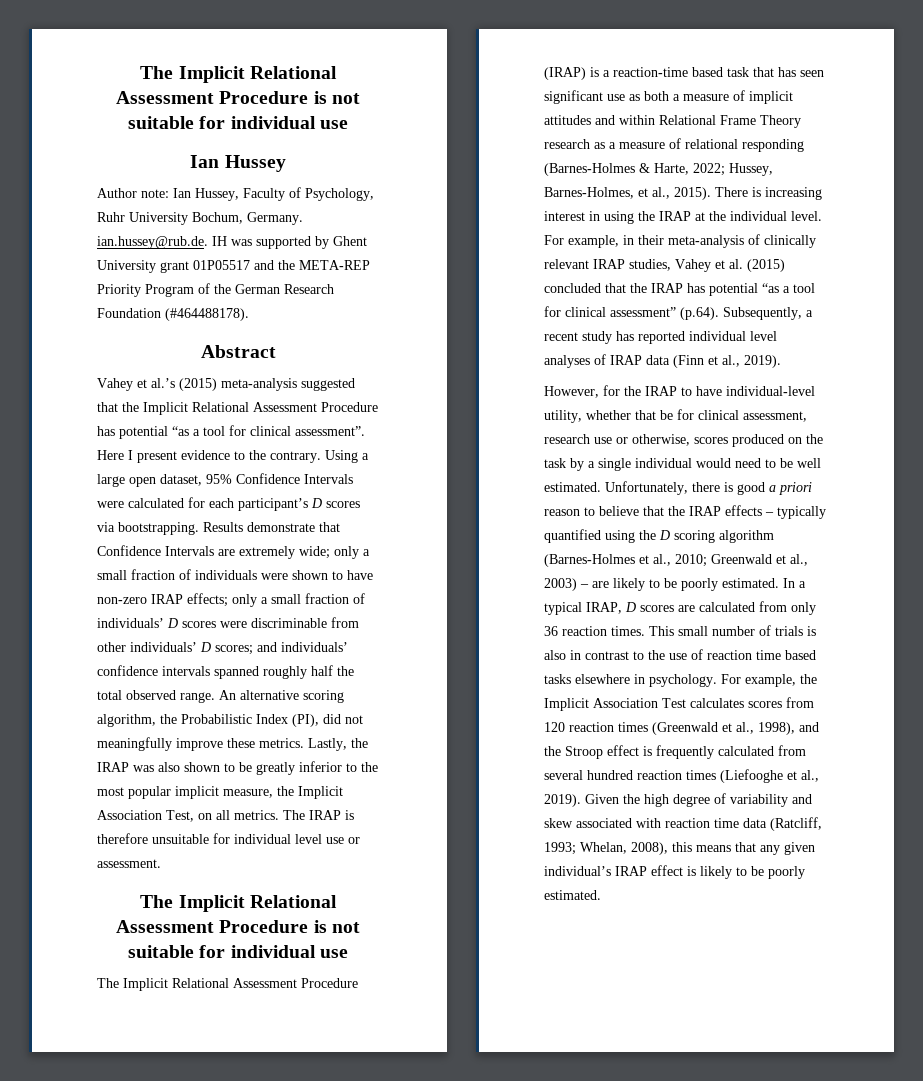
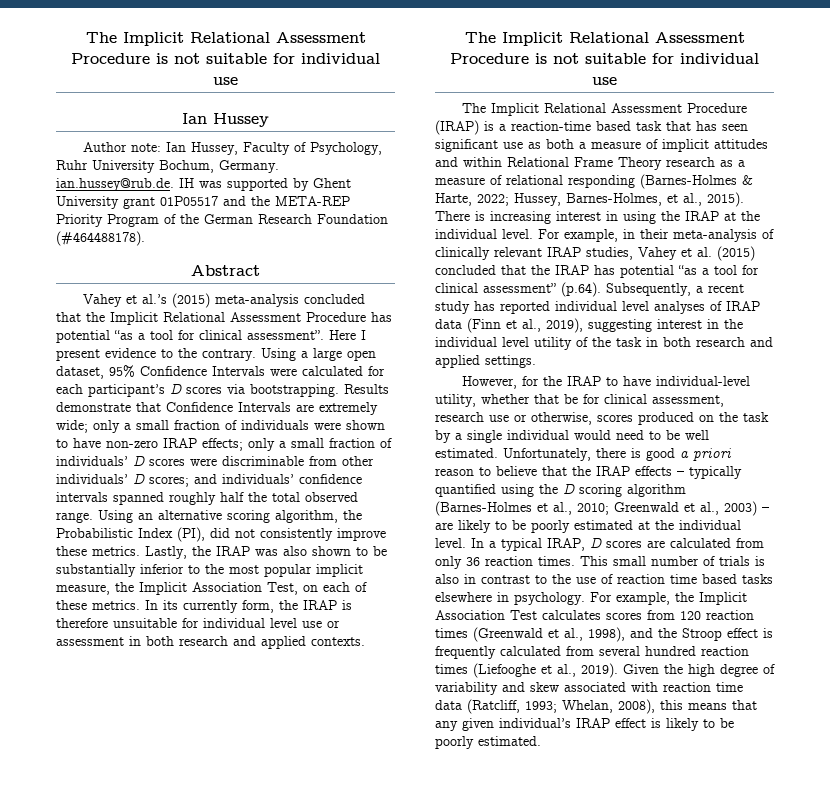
- Vahey et al.’s (2015) meta-analysis suggested that the Implicit Relational Assessment Procedure has potential “as a tool for clinical assessment”.
+ Vahey et al.’s (2015) meta-analysis concluded that the Implicit Relational Assessment Procedure has potential “as a tool for clinical assessment”.
- An alternative scoring algorithm, the Probabilistic Index (PI), did not meaningfully improve these metrics.
+ Using an alternative scoring algorithm, the Probabilistic Index (PI), did not consistently improve these metrics.
- Lastly, the IRAP was also shown to be greatly inferior to the most popular implicit measure, the Implicit Association Test, on all metrics. The IRAP is therefore unsuitable for individual level use or assessment.
+ Lastly, the IRAP was also shown to be substantially inferior to the most popular implicit measure, the Implicit Association Test, on each of these metrics. In its currently form, the IRAP is therefore unsuitable for individual level use or assessment in both research and applied contexts.
- For example, in their meta-analysis of clinically relevant IRAP studies, Vahey et al. (2015) concluded that the IRAP has potential “as a tool for clinical assessment” (p.64). Subsequently, a recent study has reported individual level analyses of IRAP data (Finn et al., 2019).
+ For example, in their meta-analysis of clinically relevant IRAP studies, Vahey et al. (2015) concluded that the IRAP has potential “as a tool for clinical assessment” (p.64). Subsequently, a recent study has reported individual level analyses of IRAP data (Finn et al., 2019), suggesting interest in the individual level utility of the task in both research and applied settings.
- Unfortunately, there is good a priori reason to believe that the IRAP effects – typically quantified using the D scoring algorithm (Barnes-Holmes et al., 2010; Greenwald et al., 2003) – are likely to be poorly estimated.
+ Unfortunately, there is good a priori reason to believe that the IRAP effects – typically quantified using the D scoring algorithm (Barnes-Holmes et al., 2010; Greenwald et al., 2003) – are likely to be poorly estimated at the individual level.

